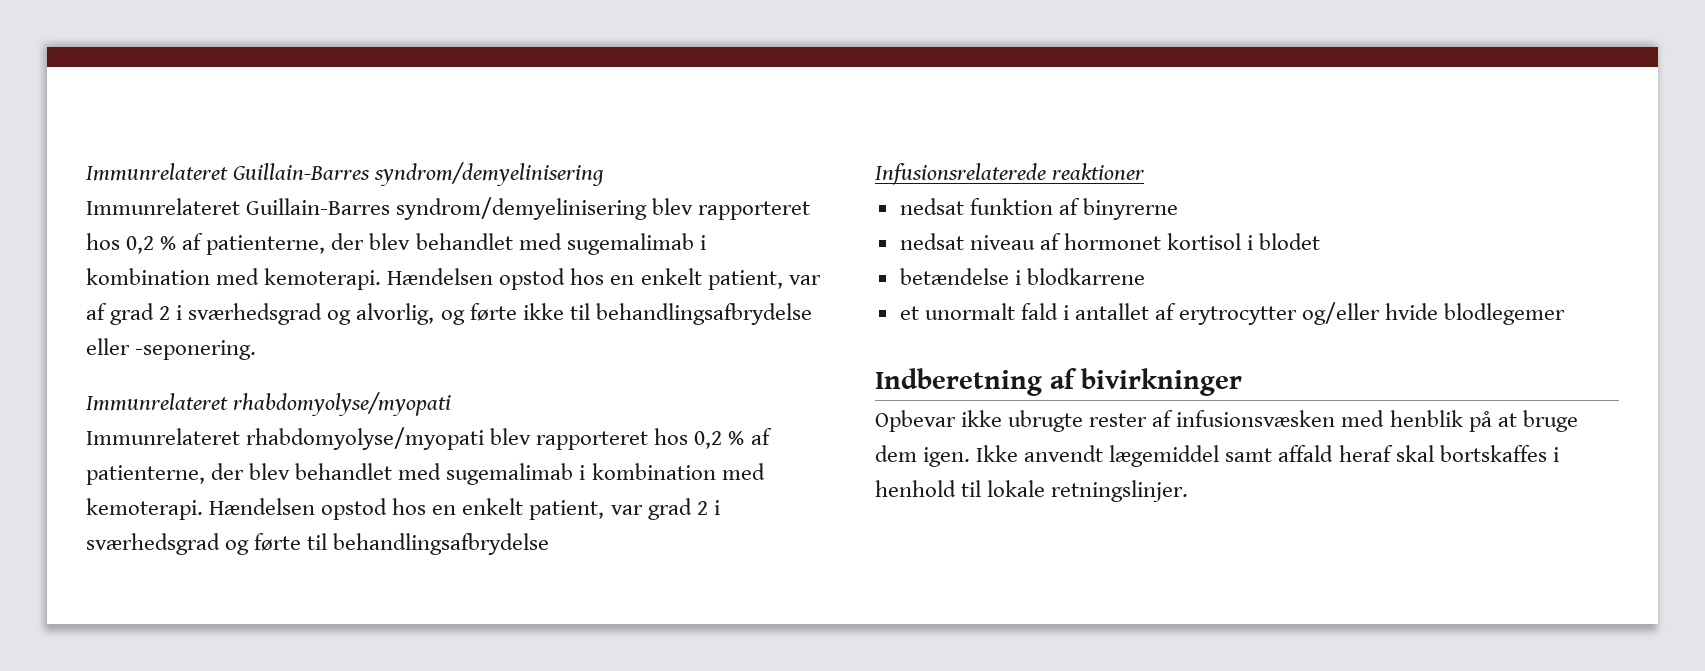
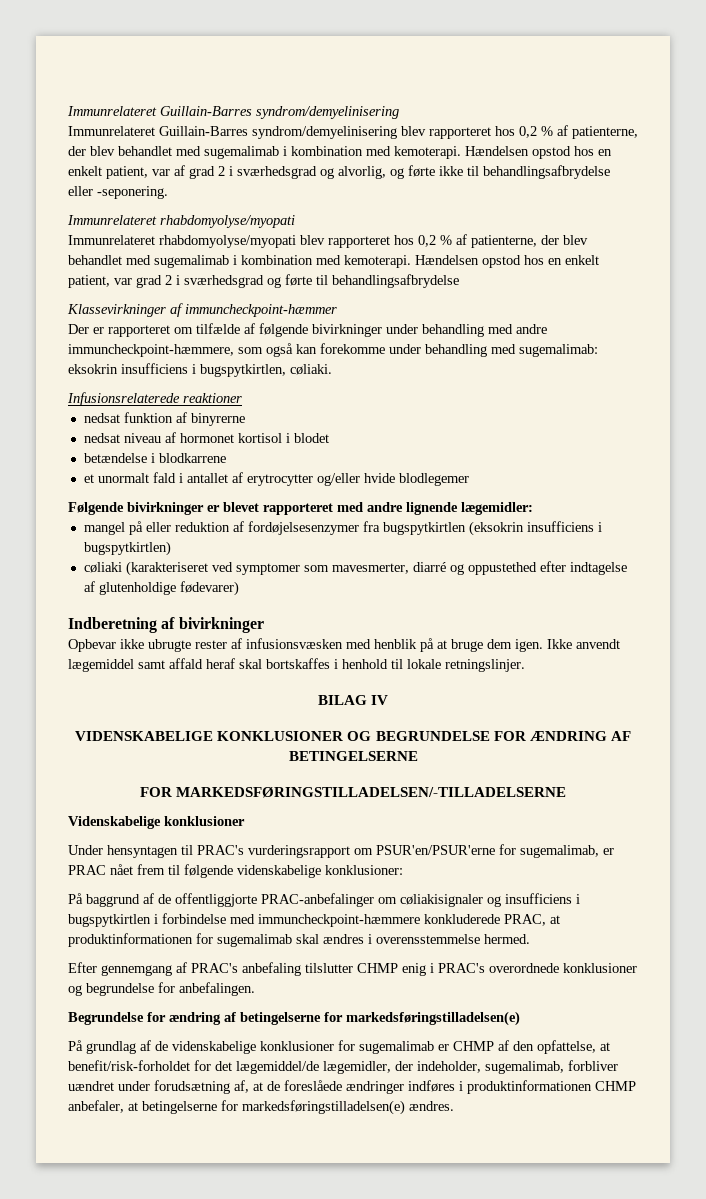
+ Klassevirkninger af immuncheckpoint-hæmmer
+ Der er rapporteret om tilfælde af følgende bivirkninger under behandling med andre immuncheckpoint-hæmmere, som også kan forekomme under behandling med sugemalimab: eksokrin insufficiens i bugspytkirtlen, cøliaki.
+ Følgende bivirkninger er blevet rapporteret med andre lignende lægemidler:
+ mangel på eller reduktion af fordøjelsesenzymer fra bugspytkirtlen (eksokrin insufficiens i bugspytkirtlen)
+ cøliaki (karakteriseret ved symptomer som mavesmerter, diarré og oppustethed efter indtagelse af glutenholdige fødevarer)
+ BILAG IV
+ VIDENSKABELIGE KONKLUSIONER OG BEGRUNDELSE FOR ÆNDRING AF BETINGELSERNE
+ FOR MARKEDSFØRINGSTILLADELSEN/-TILLADELSERNE
+ Videnskabelige konklusioner
+ Under hensyntagen til PRAC's vurderingsrapport om PSUR'en/PSUR'erne for sugemalimab, er PRAC nået frem til følgende videnskabelige konklusioner:
+ På baggrund af de offentliggjorte PRAC-anbefalinger om cøliakisignaler og insufficiens i bugspytkirtlen i forbindelse med immuncheckpoint-hæmmere konkluderede PRAC, at produktinformationen for sugemalimab skal ændres i overensstemmelse hermed.
+ Efter gennemgang af PRAC's anbefaling tilslutter CHMP enig i PRAC's overordnede konklusioner og begrundelse for anbefalingen.
+ Begrundelse for ændring af betingelserne for markedsføringstilladelsen(e)
+ På grundlag af de videnskabelige konklusioner for sugemalimab er CHMP af den opfattelse, at benefit/risk-forholdet for det lægemiddel/de lægemidler, der indeholder, sugemalimab, forbliver uændret under forudsætning af, at de foreslåede ændringer indføres i produktinformationen CHMP anbefaler, at betingelserne for markedsføringstilladelsen(e) ændres.

